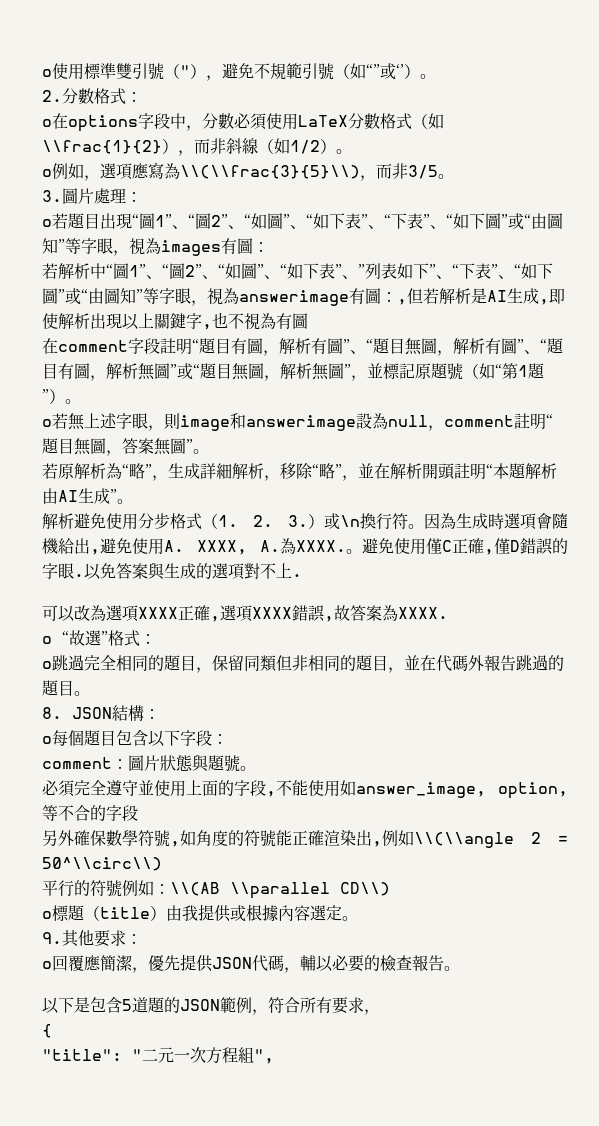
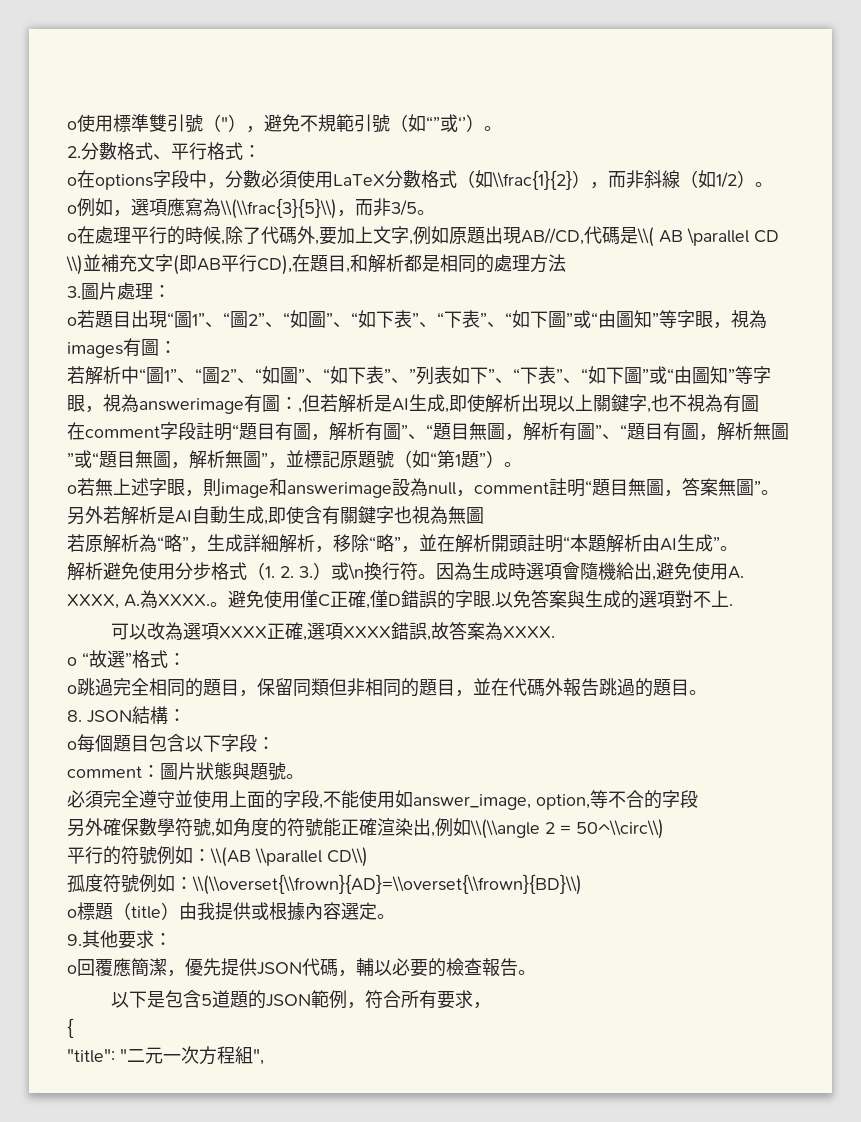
- 2.分數格式：
+ 2.分數格式、平行格式：
+ o在處理平行的時候,除了代碼外,要加上文字,例如原題出現AB//CD,代碼是\\( AB \parallel CD \\)並補充文字(即AB平行CD),在題目,和解析都是相同的處理方法
+ 另外若解析是AI自動生成,即使含有關鍵字也視為無圖
+ 孤度符號例如：\\(\\overset{\\frown}{AD}=\\overset{\\frown}{BD}\\)

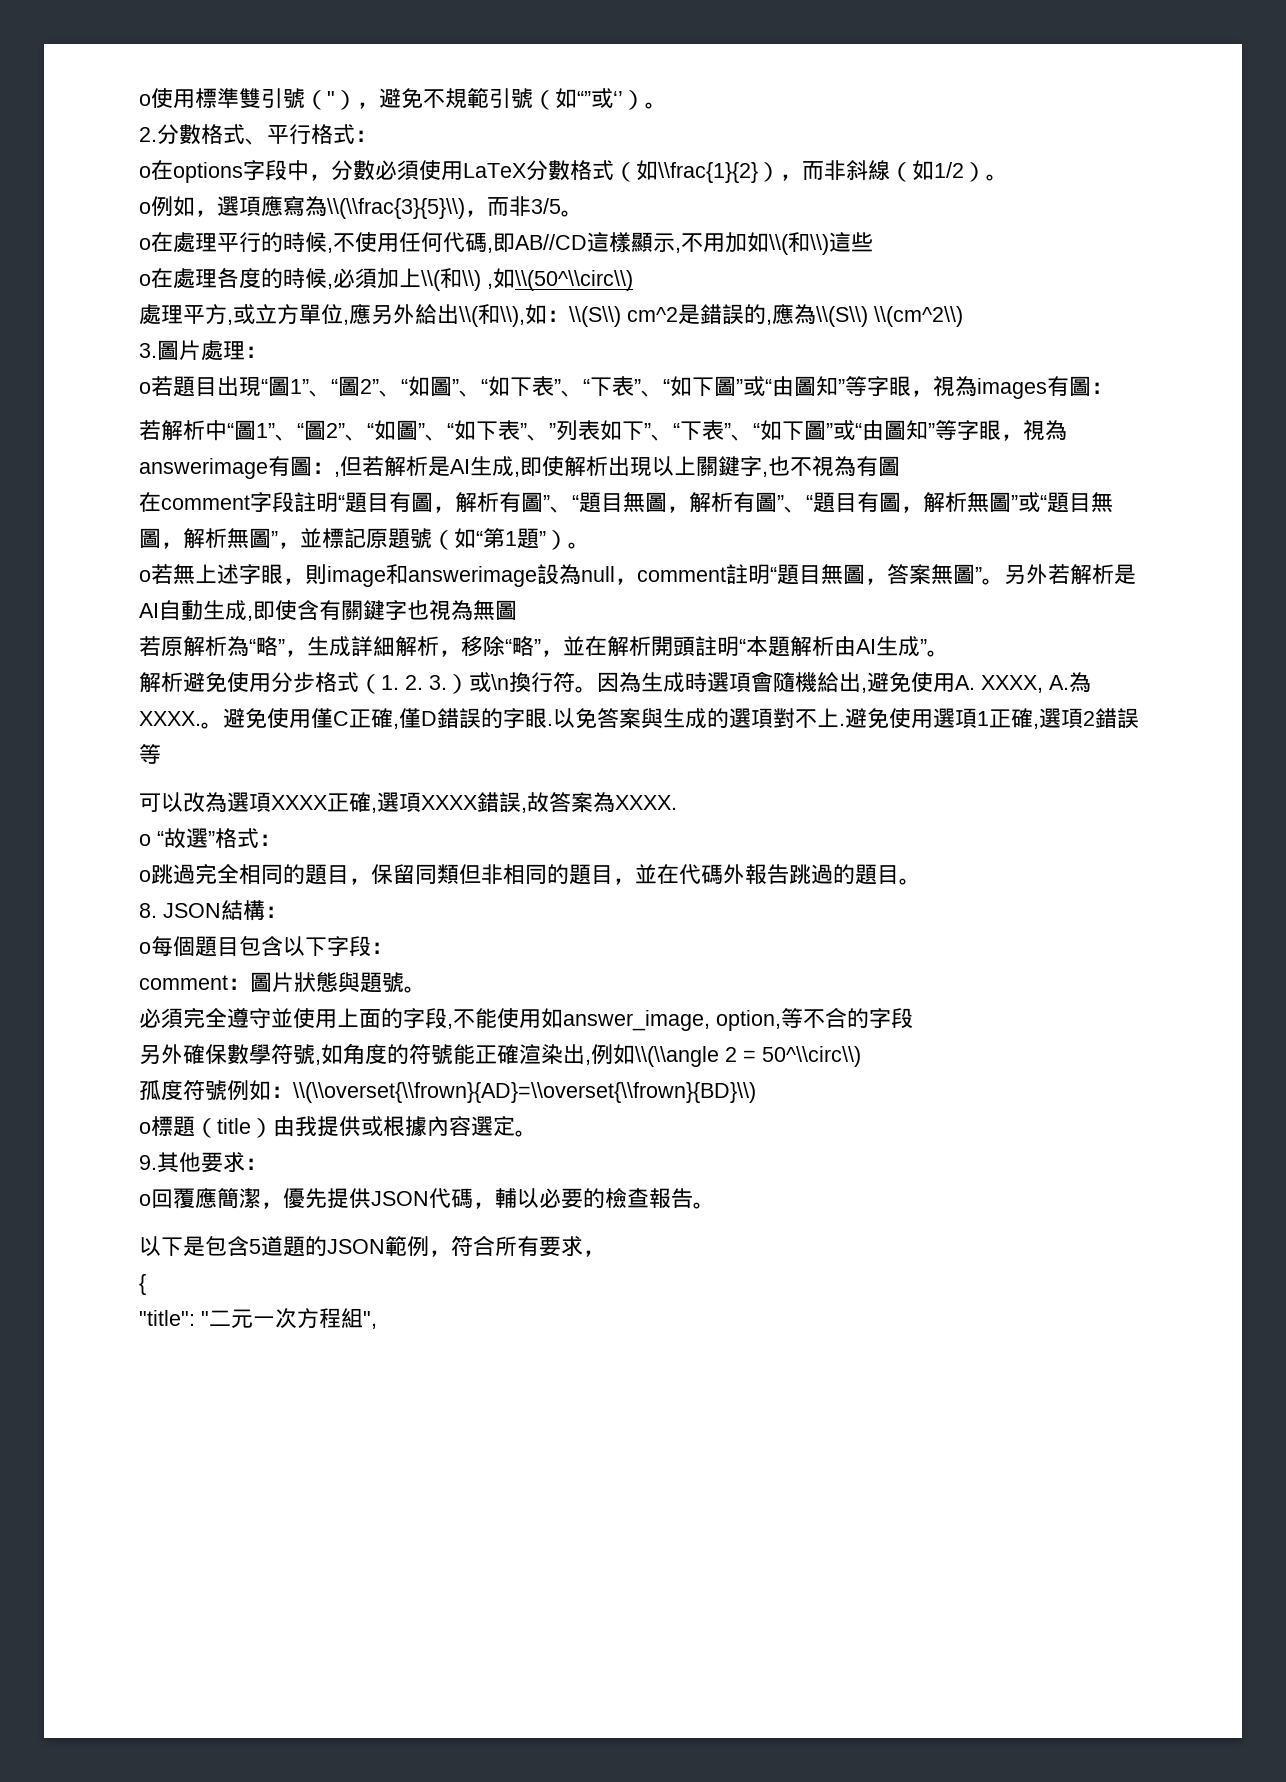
- o在處理平行的時候,除了代碼外,要加上文字,例如原題出現AB//CD,代碼是\\( AB \parallel CD \\)並補充文字(即AB平行CD),在題目,和解析都是相同的處理方法
+ o在處理平行的時候,不使用任何代碼,即AB//CD這樣顯示,不用加如\\(和\\)這些
+ o在處理各度的時候,必須加上\\(和\\) ,如\\(50^\\circ\\)
+ 處理平方,或立方單位,應另外給出\\(和\\),如：\\(S\\) cm^2是錯誤的,應為\\(S\\) \\(cm^2\\)
+ 避免使用選項1正確,選項2錯誤等
- 平行的符號例如：\\(AB \\parallel CD\\)

